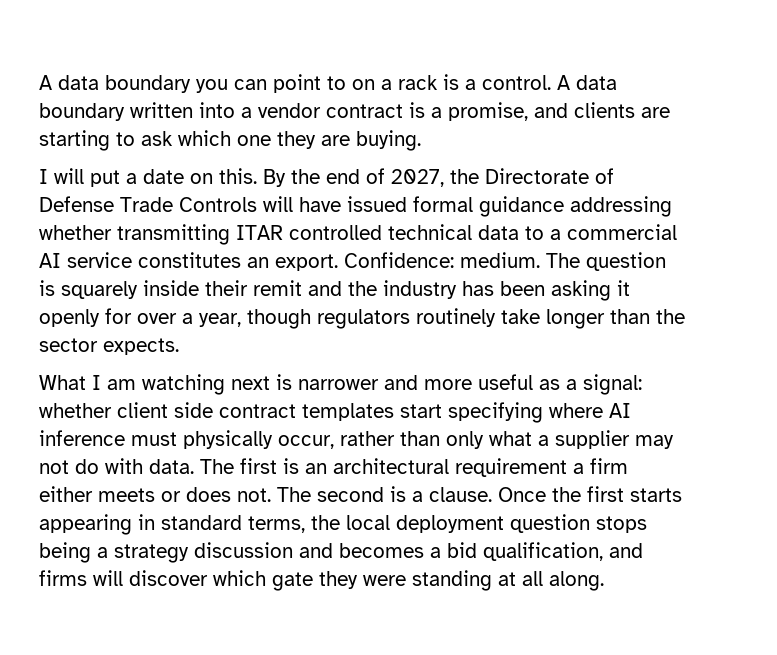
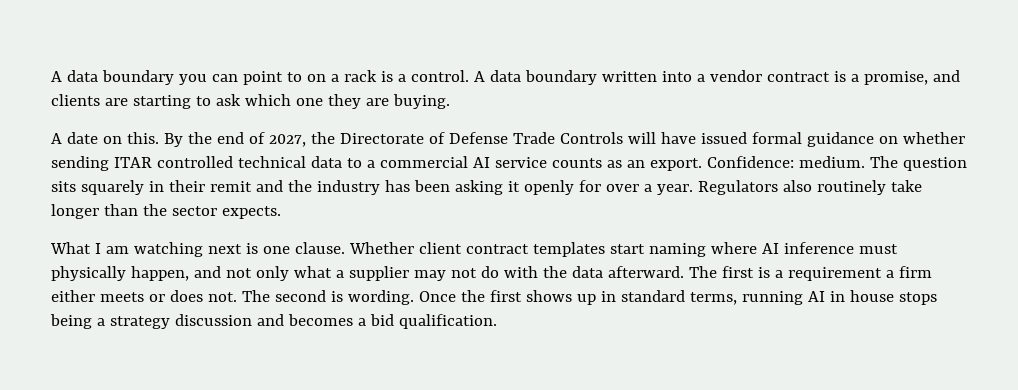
- I will put a date on this.
+ A date on this.
- By the end of 2027, the Directorate of Defense Trade Controls will have issued formal guidance addressing whether transmitting ITAR controlled technical data to a commercial AI service constitutes an export.
+ By the end of 2027, the Directorate of Defense Trade Controls will have issued formal guidance on whether sending ITAR controlled technical data to a commercial AI service counts as an export.
- The question is squarely inside their remit and the industry has been asking it openly for over a year, though regulators routinely take longer than the sector expects.
+ The question sits squarely in their remit and the industry has been asking it openly for over a year. Regulators also routinely take longer than the sector expects.
- What I am watching next is narrower and more useful as a signal: whether client side contract templates start specifying where AI inference must physically occur, rather than only what a supplier may not do with data.
+ What I am watching next is one clause. Whether client contract templates start naming where AI inference must physically happen, and not only what a supplier may not do with the data afterward.
- The first is an architectural requirement a firm either meets or does not.
+ The first is a requirement a firm either meets or does not.
- The second is a clause.
+ The second is wording.
- Once the first starts appearing in standard terms, the local deployment question stops being a strategy discussion and becomes a bid qualification, and firms will discover which gate they were standing at all along.
+ Once the first shows up in standard terms, running AI in house stops being a strategy discussion and becomes a bid qualification.

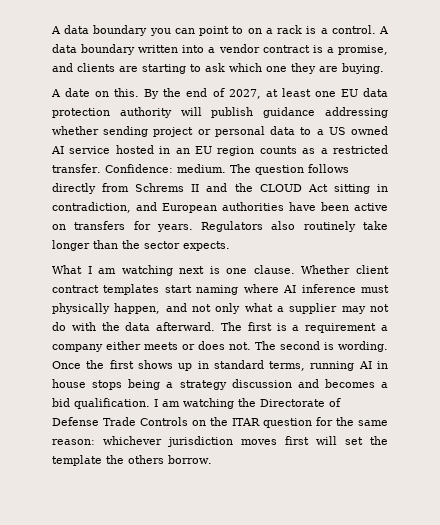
- By the end of 2027, the Directorate of Defense Trade Controls will have issued formal guidance on whether sending ITAR controlled technical data to a commercial AI service counts as an export. Confidence: medium. The question sits squarely in their remit and the industry has been asking it openly for over a year.
+ By the end of 2027, at least one EU data protection authority will publish guidance addressing whether sending project or personal data to a US owned AI service hosted in an EU region counts as a restricted transfer. Confidence: medium. The question follows directly from Schrems II and the CLOUD Act sitting in contradiction, and European authorities have been active on transfers for years.
- The first is a requirement a firm either meets or does not.
+ The first is a requirement a company either meets or does not.
+ I am watching the Directorate of Defense Trade Controls on the ITAR question for the same reason: whichever jurisdiction moves first will set the template the others borrow.

